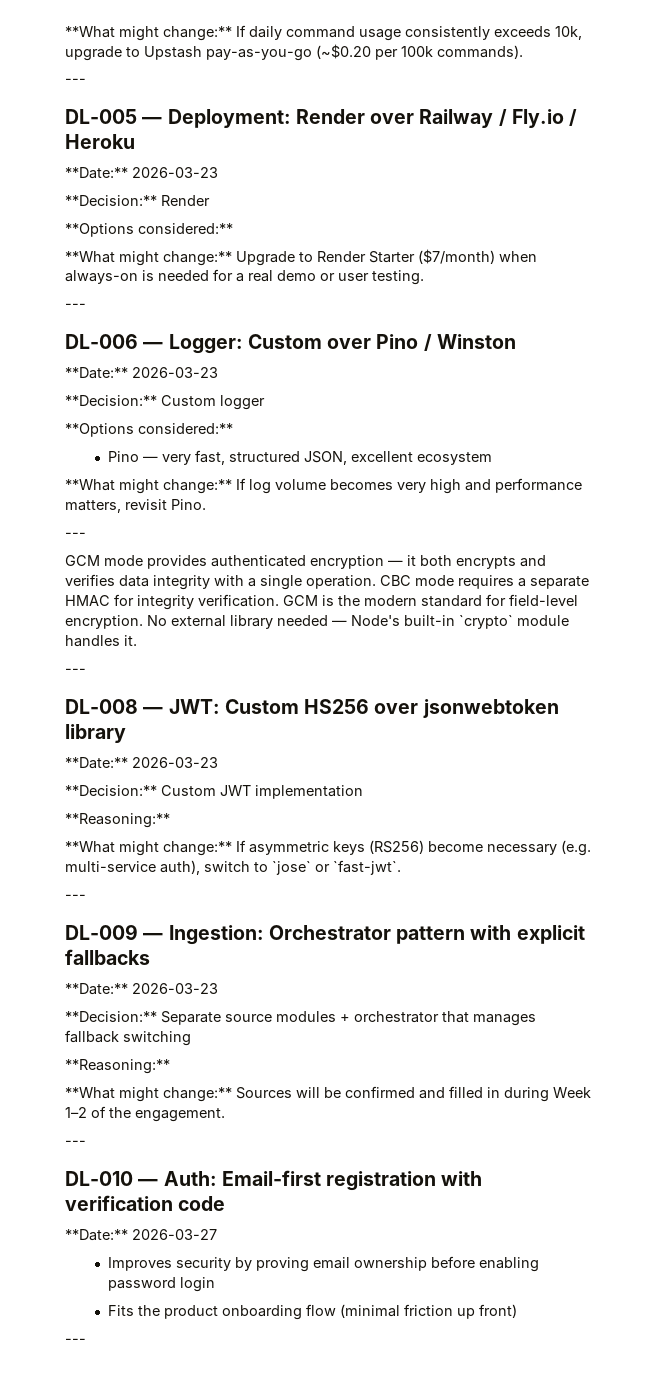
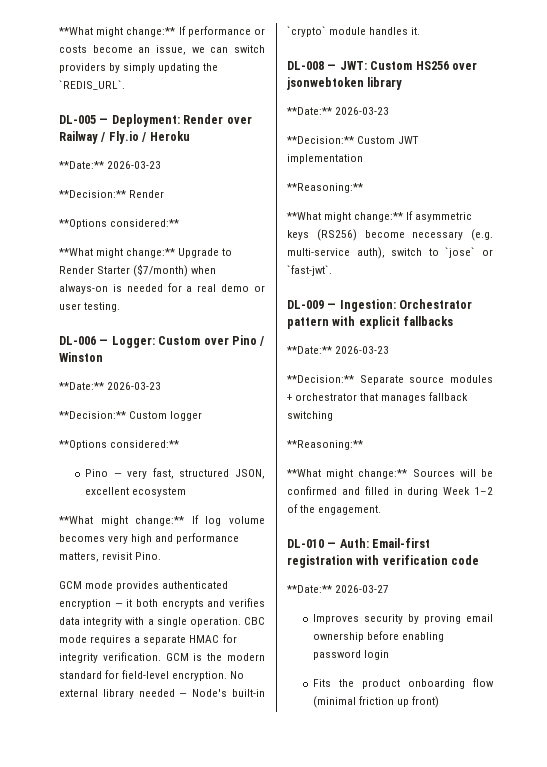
- **What might change:** If daily command usage consistently exceeds 10k, upgrade to Upstash pay-as-you-go (~$0.20 per 100k commands).
- ---
+ **What might change:** If performance or costs become an issue, we can switch providers by simply updating the `REDIS_URL`.
  **What might change:** Upgrade to Render Starter ($7/month) when always-on is needed for a real demo or user testing.
- ---
  **What might change:** If log volume becomes very high and performance matters, revisit Pino.
- ---
  No external library needed — Node's built-in `crypto` module handles it.
- ---
  **What might change:** If asymmetric keys (RS256) become necessary (e.g. multi-service auth), switch to `jose` or `fast-jwt`.
- ---
  **What might change:** Sources will be confirmed and filled in during Week 1–2 of the engagement.
- ---
  Fits the product onboarding flow (minimal friction up front)
- ---

